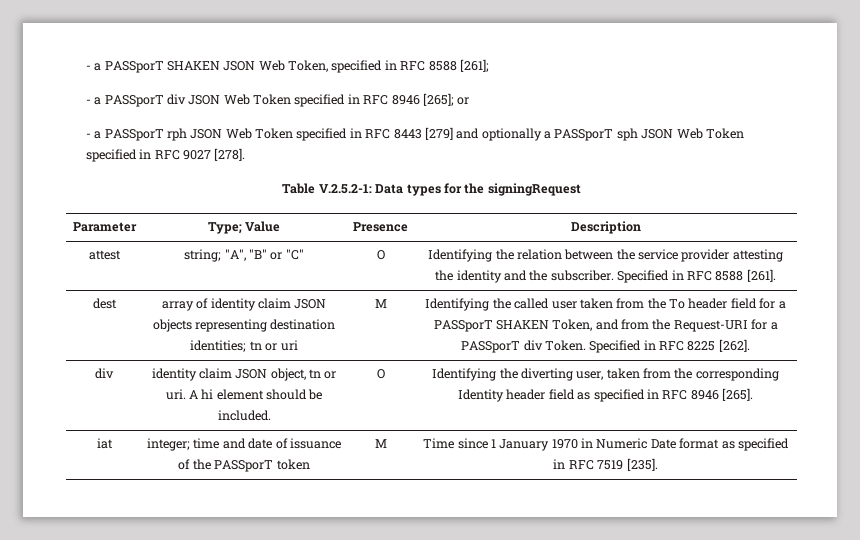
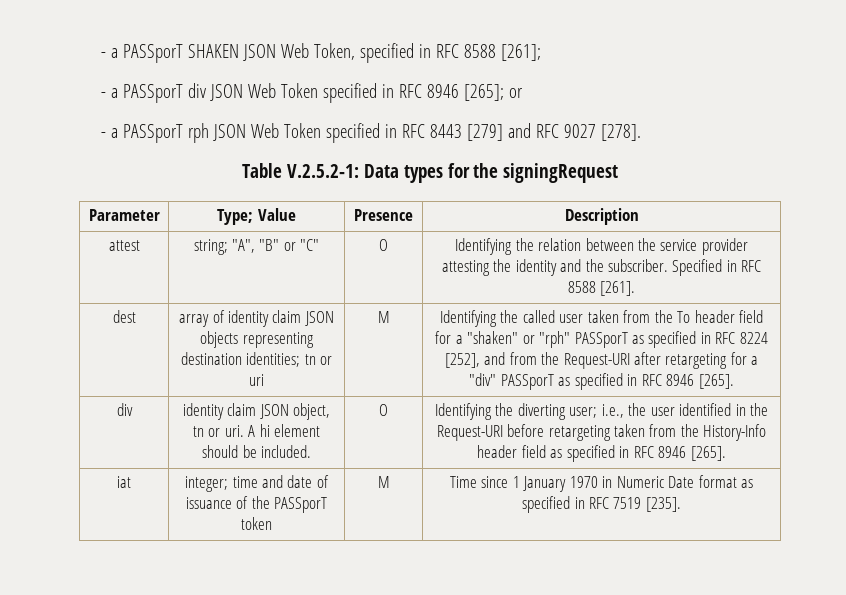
- - a PASSporT rph JSON Web Token specified in RFC 8443 [279] and optionally a PASSporT sph JSON Web Token specified in RFC 9027 [278].
+ - a PASSporT rph JSON Web Token specified in RFC 8443 [279] and RFC 9027 [278].
- Identifying the called user taken from the To header field for a PASSporT SHAKEN Token, and from the Request-URI for a PASSporT div Token. Specified in RFC 8225 [262].
+ Identifying the called user taken from the To header field for a "shaken" or "rph" PASSporT as specified in RFC 8224 [252], and from the Request-URI after retargeting for a "div" PASSporT as specified in RFC 8946 [265].
- div | identity claim JSON object, tn or uri. A hi element should be included. | O | Identifying the diverting user, taken from the corresponding Identity header field as specified in RFC 8946 [265].
+ div | identity claim JSON object, tn or uri. A hi element should be included. | O | Identifying the diverting user; i.e., the user identified in the Request-URI before retargeting taken from the History-Info header field as specified in RFC 8946 [265].

